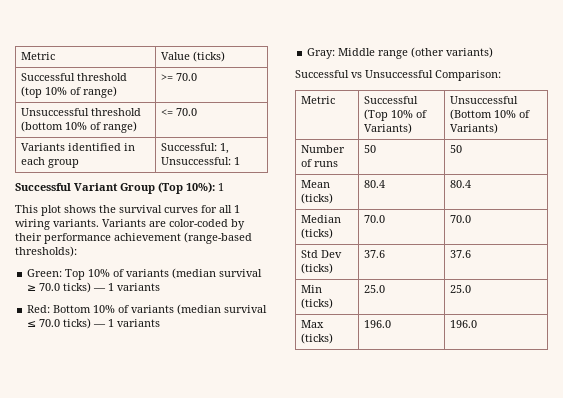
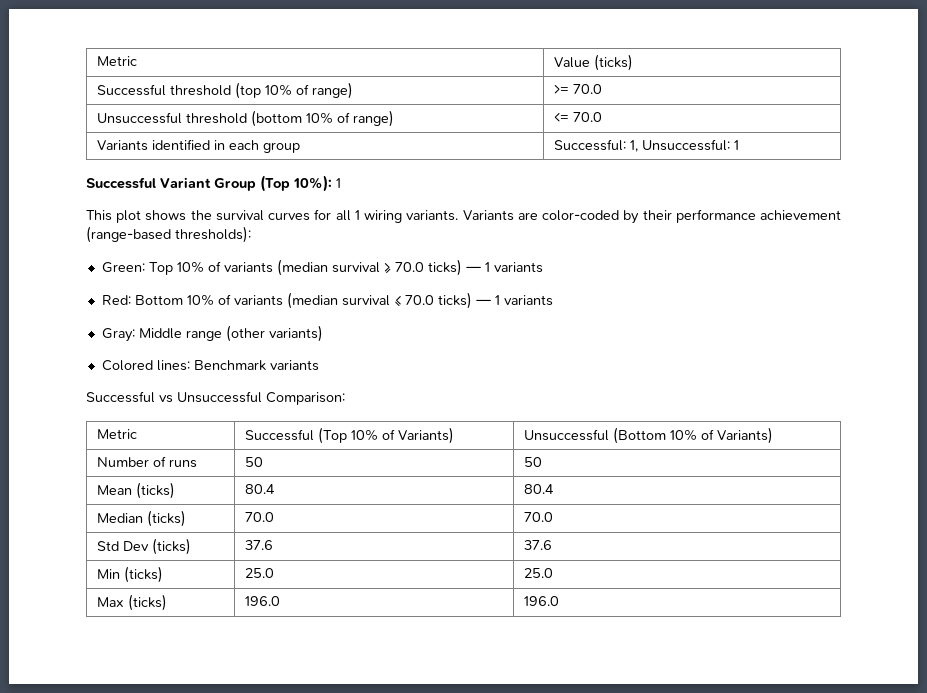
+ Colored lines: Benchmark variants

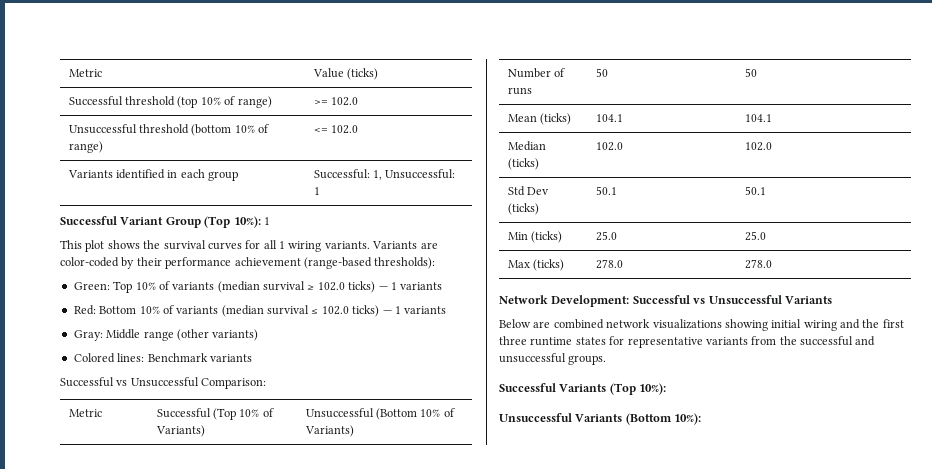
- Successful threshold (top 10% of range) | >= 70.0
+ Successful threshold (top 10% of range) | >= 102.0
- Unsuccessful threshold (bottom 10% of range) | <= 70.0
+ Unsuccessful threshold (bottom 10% of range) | <= 102.0
- Green: Top 10% of variants (median survival ≥ 70.0 ticks) — 1 variants
+ Green: Top 10% of variants (median survival ≥ 102.0 ticks) — 1 variants
- Red: Bottom 10% of variants (median survival ≤ 70.0 ticks) — 1 variants
+ Red: Bottom 10% of variants (median survival ≤ 102.0 ticks) — 1 variants
- Mean (ticks) | 80.4 | 80.4
+ Mean (ticks) | 104.1 | 104.1
- Median (ticks) | 70.0 | 70.0
+ Median (ticks) | 102.0 | 102.0
- Std Dev (ticks) | 37.6 | 37.6
+ Std Dev (ticks) | 50.1 | 50.1
- Max (ticks) | 196.0 | 196.0
+ Max (ticks) | 278.0 | 278.0
+ Network Development: Successful vs Unsuccessful Variants
+ Below are combined network visualizations showing initial wiring and the first three runtime states for representative variants from the successful and unsuccessful groups.
+ Successful Variants (Top 10%):
+ Unsuccessful Variants (Bottom 10%):

